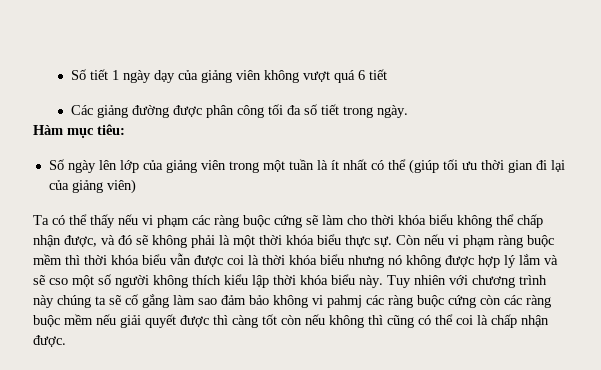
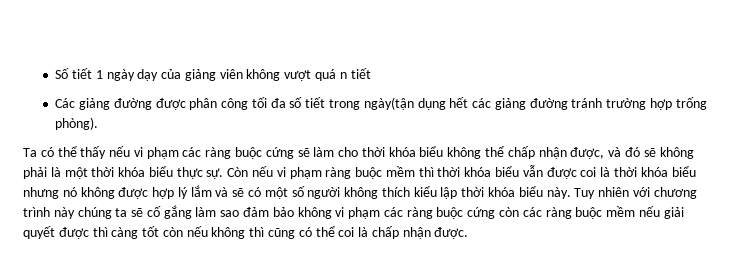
- Số tiết 1 ngày dạy của giảng viên không vượt quá 6 tiết
+ Số tiết 1 ngày dạy của giảng viên không vượt quá n tiết
- Các giảng đường được phân công tối đa số tiết trong ngày.
- Hàm mục tiêu:
- Số ngày lên lớp của giảng viên trong một tuần là ít nhất có thể (giúp tối ưu thời gian đi lại của giảng viên)
+ Các giảng đường được phân công tối đa số tiết trong ngày(tận dụng hết các giảng đường tránh trường hợp trống phòng).
- Còn nếu vi phạm ràng buộc mềm thì thời khóa biểu vẫn được coi là thời khóa biểu nhưng nó không được hợp lý lắm và sẽ cso một số người không thích kiểu lập thời khóa biểu này.
+ Còn nếu vi phạm ràng buộc mềm thì thời khóa biểu vẫn được coi là thời khóa biểu nhưng nó không được hợp lý lắm và sẽ có một số người không thích kiểu lập thời khóa biểu này.
- Tuy nhiên với chương trình này chúng ta sẽ cố gắng làm sao đảm bảo không vi pahmj các ràng buộc cứng còn các ràng buộc mềm nếu giải quyết được thì càng tốt còn nếu không thì cũng có thể coi là chấp nhận được.
+ Tuy nhiên với chương trình này chúng ta sẽ cố gắng làm sao đảm bảo không vi phạm các ràng buộc cứng còn các ràng buộc mềm nếu giải quyết được thì càng tốt còn nếu không thì cũng có thể coi là chấp nhận được.

